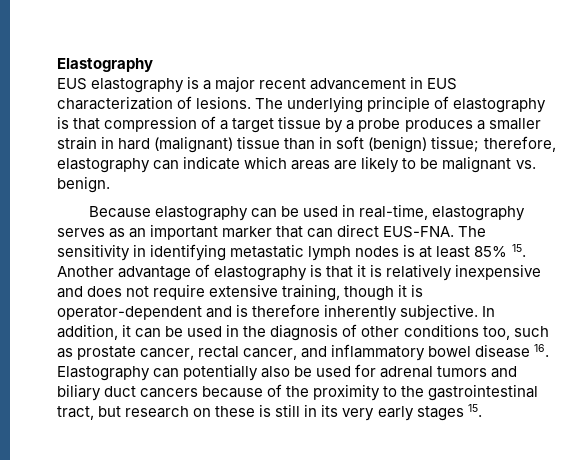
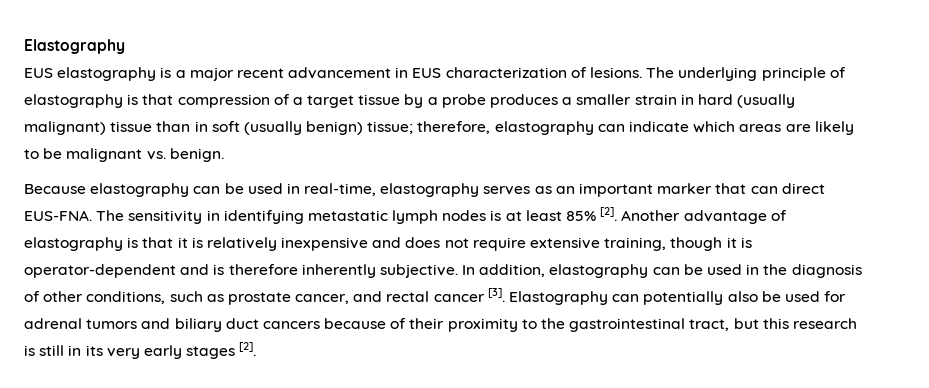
- The underlying principle of elastography is that compression of a target tissue by a probe produces a smaller strain in hard (malignant) tissue than in soft (benign) tissue; therefore, elastography can indicate which areas are likely to be malignant vs. benign.
+ The underlying principle of elastography is that compression of a target tissue by a probe produces a smaller strain in hard (usually malignant) tissue than in soft (usually benign) tissue; therefore, elastography can indicate which areas are likely to be malignant vs. benign.
- The sensitivity in identifying metastatic lymph nodes is at least 85% 15. Another advantage of elastography is that it is relatively inexpensive and does not require extensive training, though it is operator-dependent and is therefore inherently subjective.
+ The sensitivity in identifying metastatic lymph nodes is at least 85% [2]. Another advantage of elastography is that it is relatively inexpensive and does not require extensive training, though it is operator-dependent and is therefore inherently subjective.
- In addition, it can be used in the diagnosis of other conditions too, such as prostate cancer, rectal cancer, and inflammatory bowel disease 16. Elastography can potentially also be used for adrenal tumors and biliary duct cancers because of the proximity to the gastrointestinal tract, but research on these is still in its very early stages 15.
+ In addition, elastography can be used in the diagnosis of other conditions, such as prostate cancer, and rectal cancer [3]. Elastography can potentially also be used for adrenal tumors and biliary duct cancers because of their proximity to the gastrointestinal tract, but this research is still in its very early stages [2].

